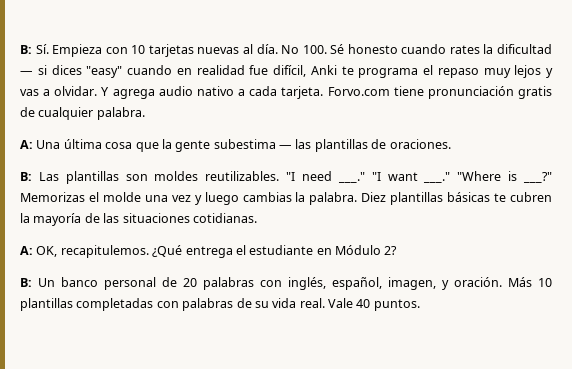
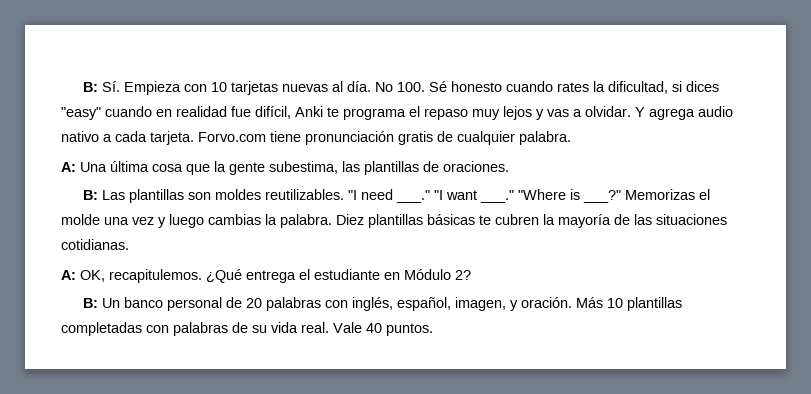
- No 100. Sé honesto cuando rates la dificultad — si dices "easy" cuando en realidad fue difícil, Anki te programa el repaso muy lejos y vas a olvidar.
+ No 100. Sé honesto cuando rates la dificultad, si dices "easy" cuando en realidad fue difícil, Anki te programa el repaso muy lejos y vas a olvidar.
- A: Una última cosa que la gente subestima — las plantillas de oraciones.
+ A: Una última cosa que la gente subestima, las plantillas de oraciones.

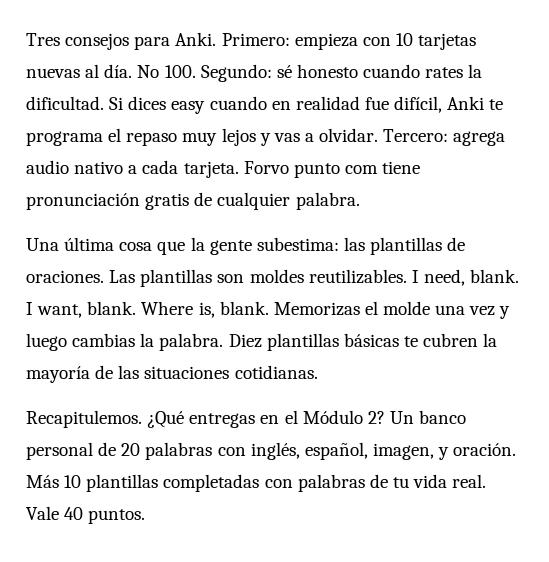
- B: Sí. Empieza con 10 tarjetas nuevas al día.
+ Tres consejos para Anki. Primero: empieza con 10 tarjetas nuevas al día.
- No 100. Sé honesto cuando rates la dificultad, si dices "easy" cuando en realidad fue difícil, Anki te programa el repaso muy lejos y vas a olvidar.
+ No 100. Segundo: sé honesto cuando rates la dificultad. Si dices easy cuando en realidad fue difícil, Anki te programa el repaso muy lejos y vas a olvidar.
- Y agrega audio nativo a cada tarjeta.
+ Tercero: agrega audio nativo a cada tarjeta.
- Forvo.com tiene pronunciación gratis de cualquier palabra.
+ Forvo punto com tiene pronunciación gratis de cualquier palabra.
- A: Una última cosa que la gente subestima, las plantillas de oraciones.
- B: Las plantillas son moldes reutilizables.
+ Una última cosa que la gente subestima: las plantillas de oraciones. Las plantillas son moldes reutilizables.
- "I need ___." "I want ___." "Where is ___?"
+ I need, blank. I want, blank. Where is, blank.
- A: OK, recapitulemos. ¿Qué entrega el estudiante en Módulo 2?
- B: Un banco personal de 20 palabras con inglés, español, imagen, y oración.
+ Recapitulemos. ¿Qué entregas en el Módulo 2? Un banco personal de 20 palabras con inglés, español, imagen, y oración.
- Más 10 plantillas completadas con palabras de su vida real.
+ Más 10 plantillas completadas con palabras de tu vida real.

